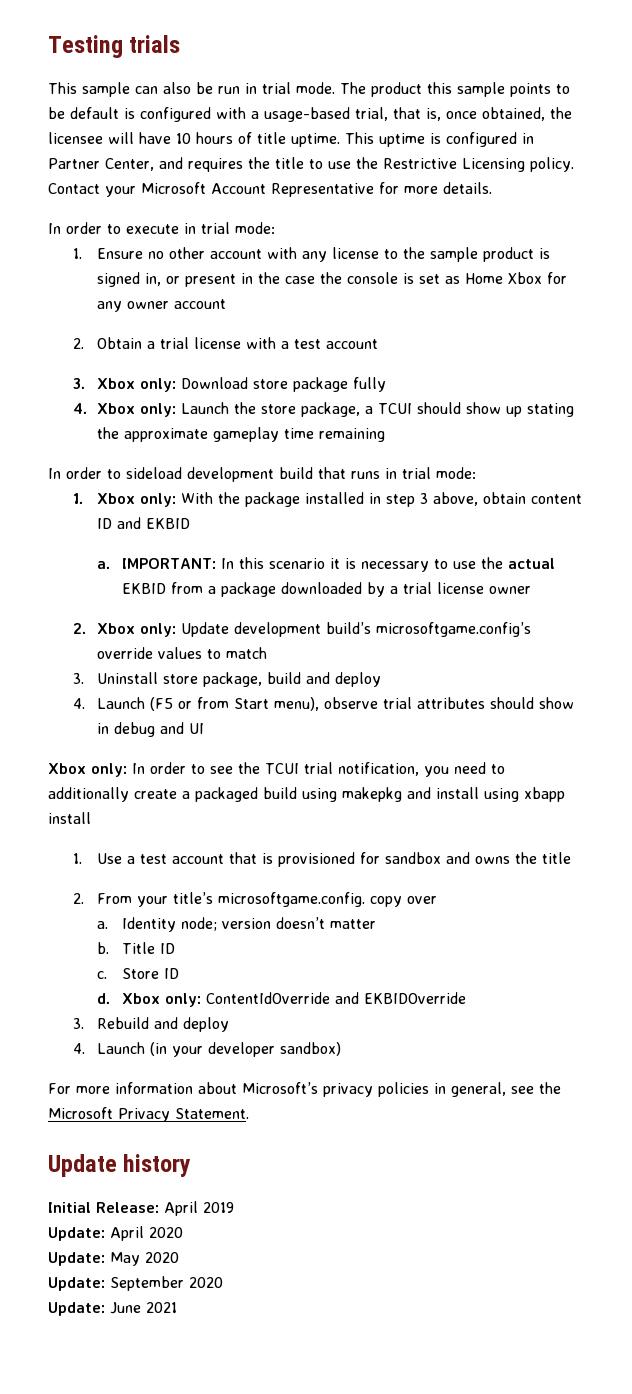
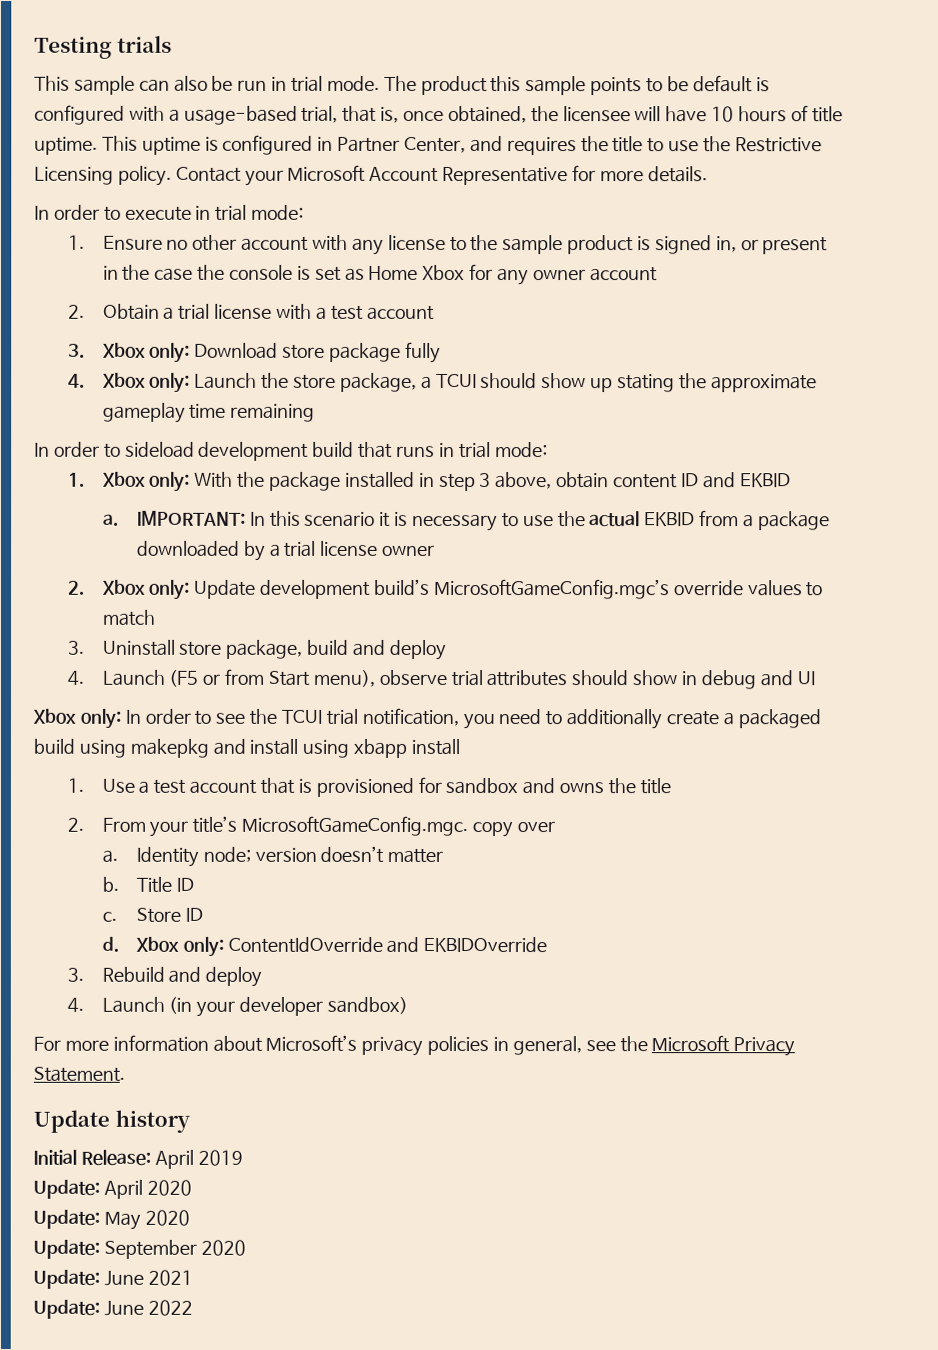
- 2. Xbox only: Update development build’s microsoftgame.config’s override values to match
+ 2. Xbox only: Update development build’s MicrosoftGameConfig.mgc’s override values to match
- 2. From your title’s microsoftgame.config. copy over
+ 2. From your title’s MicrosoftGameConfig.mgc. copy over
+ Update: June 2022

